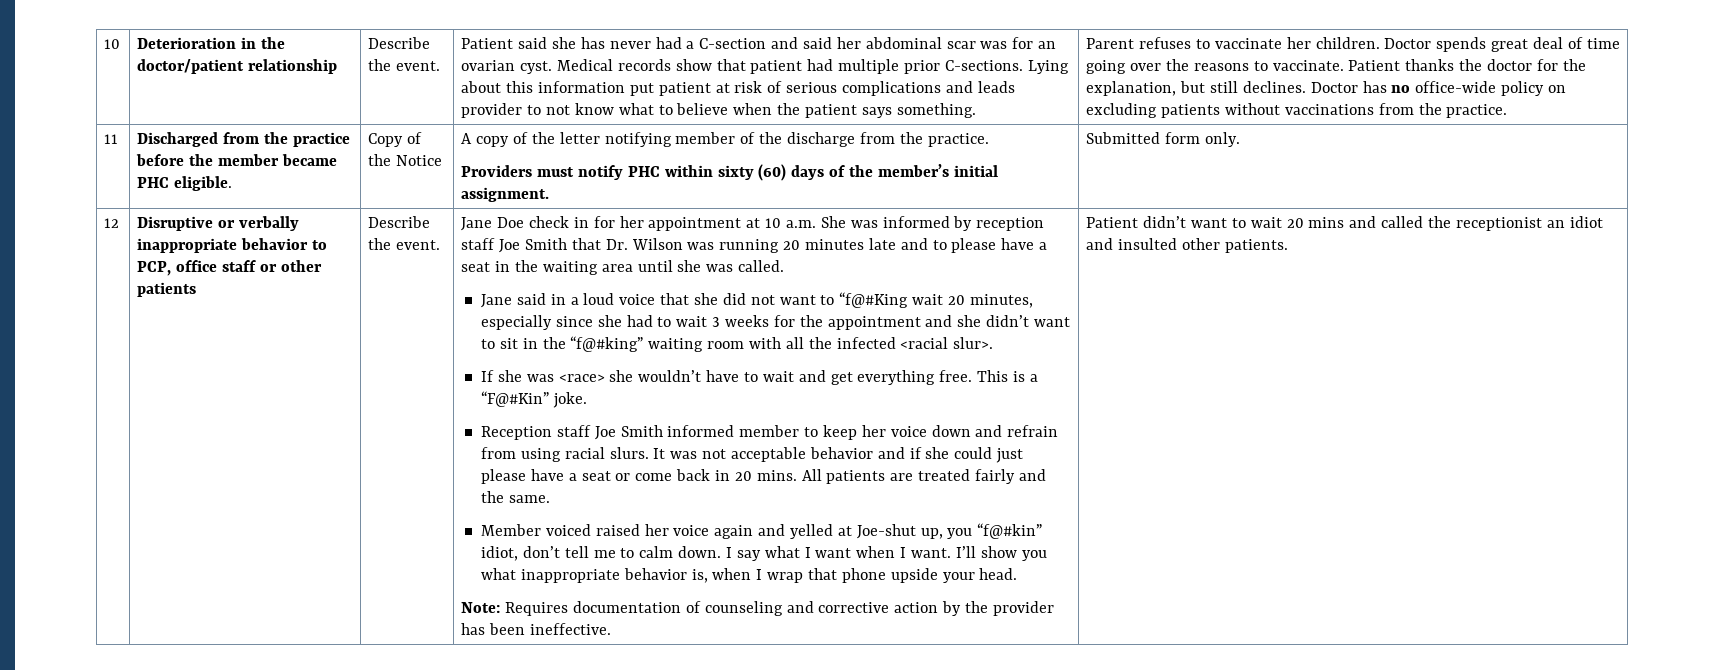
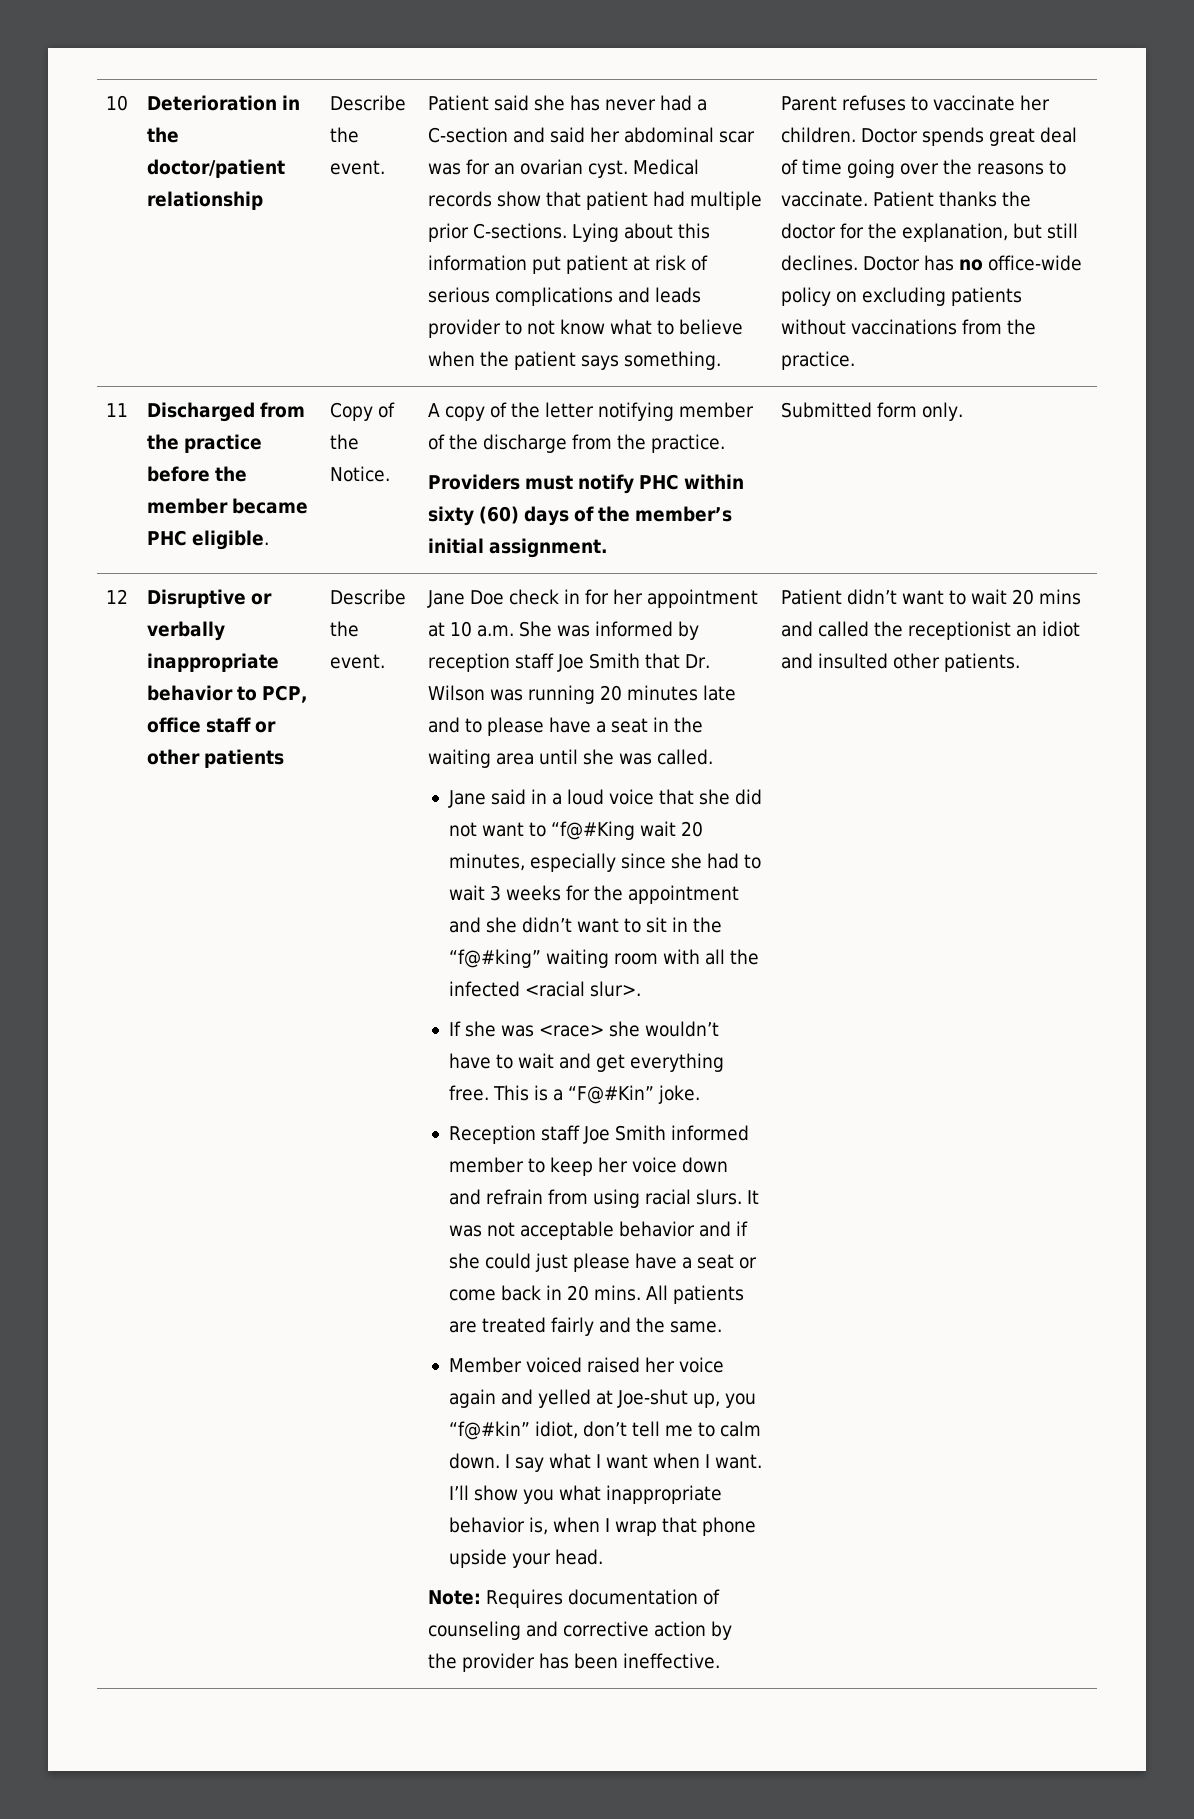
- Copy of the Notice
+ Copy of the Notice.

